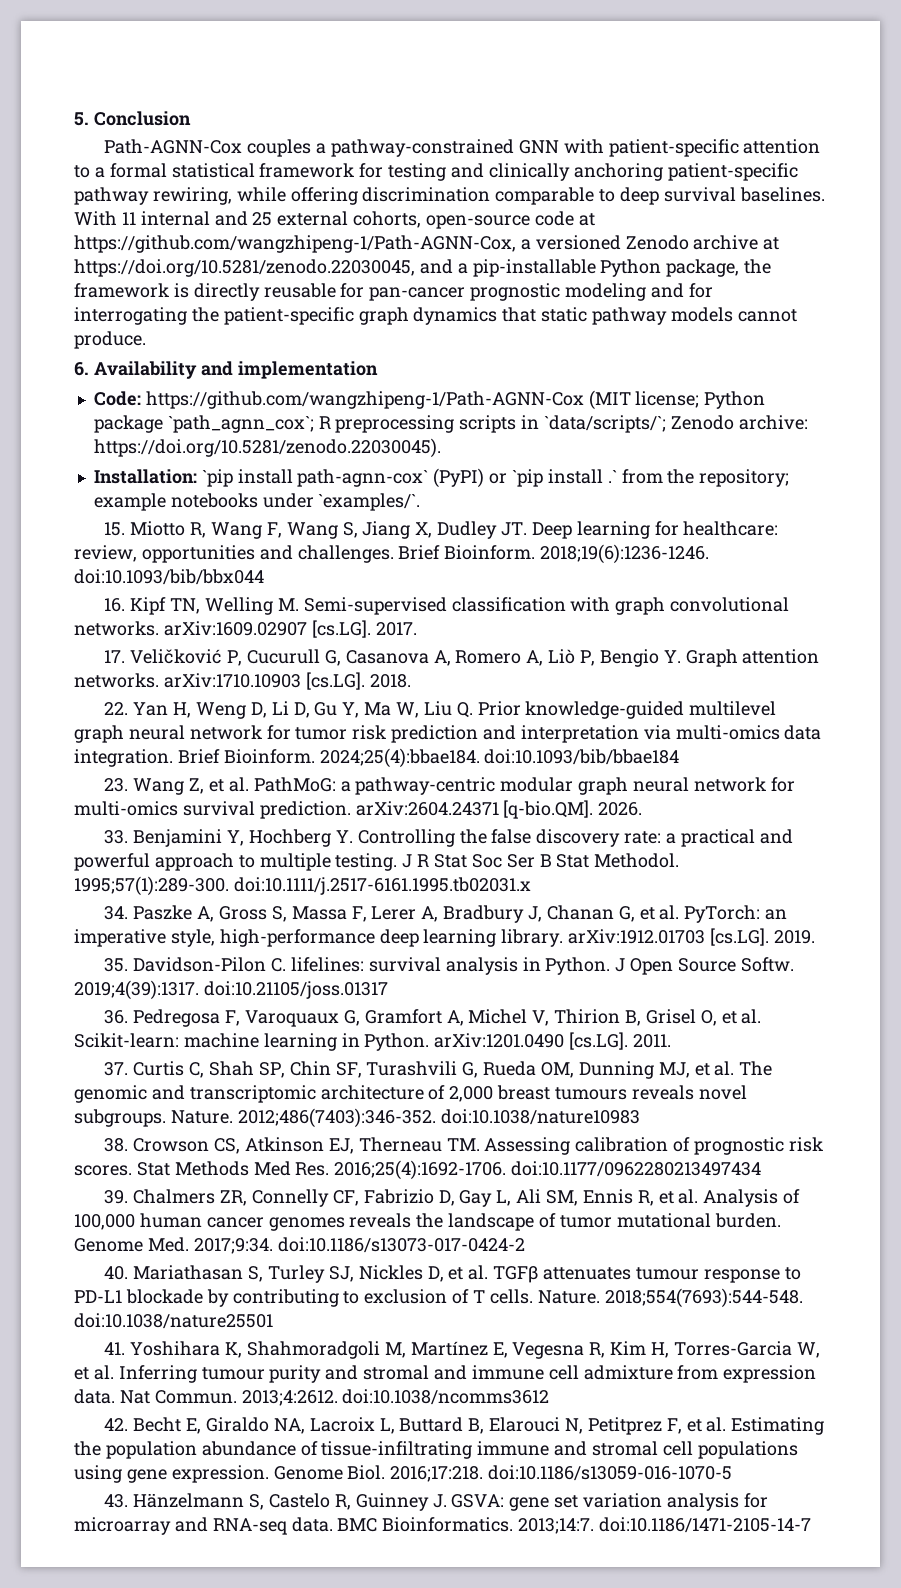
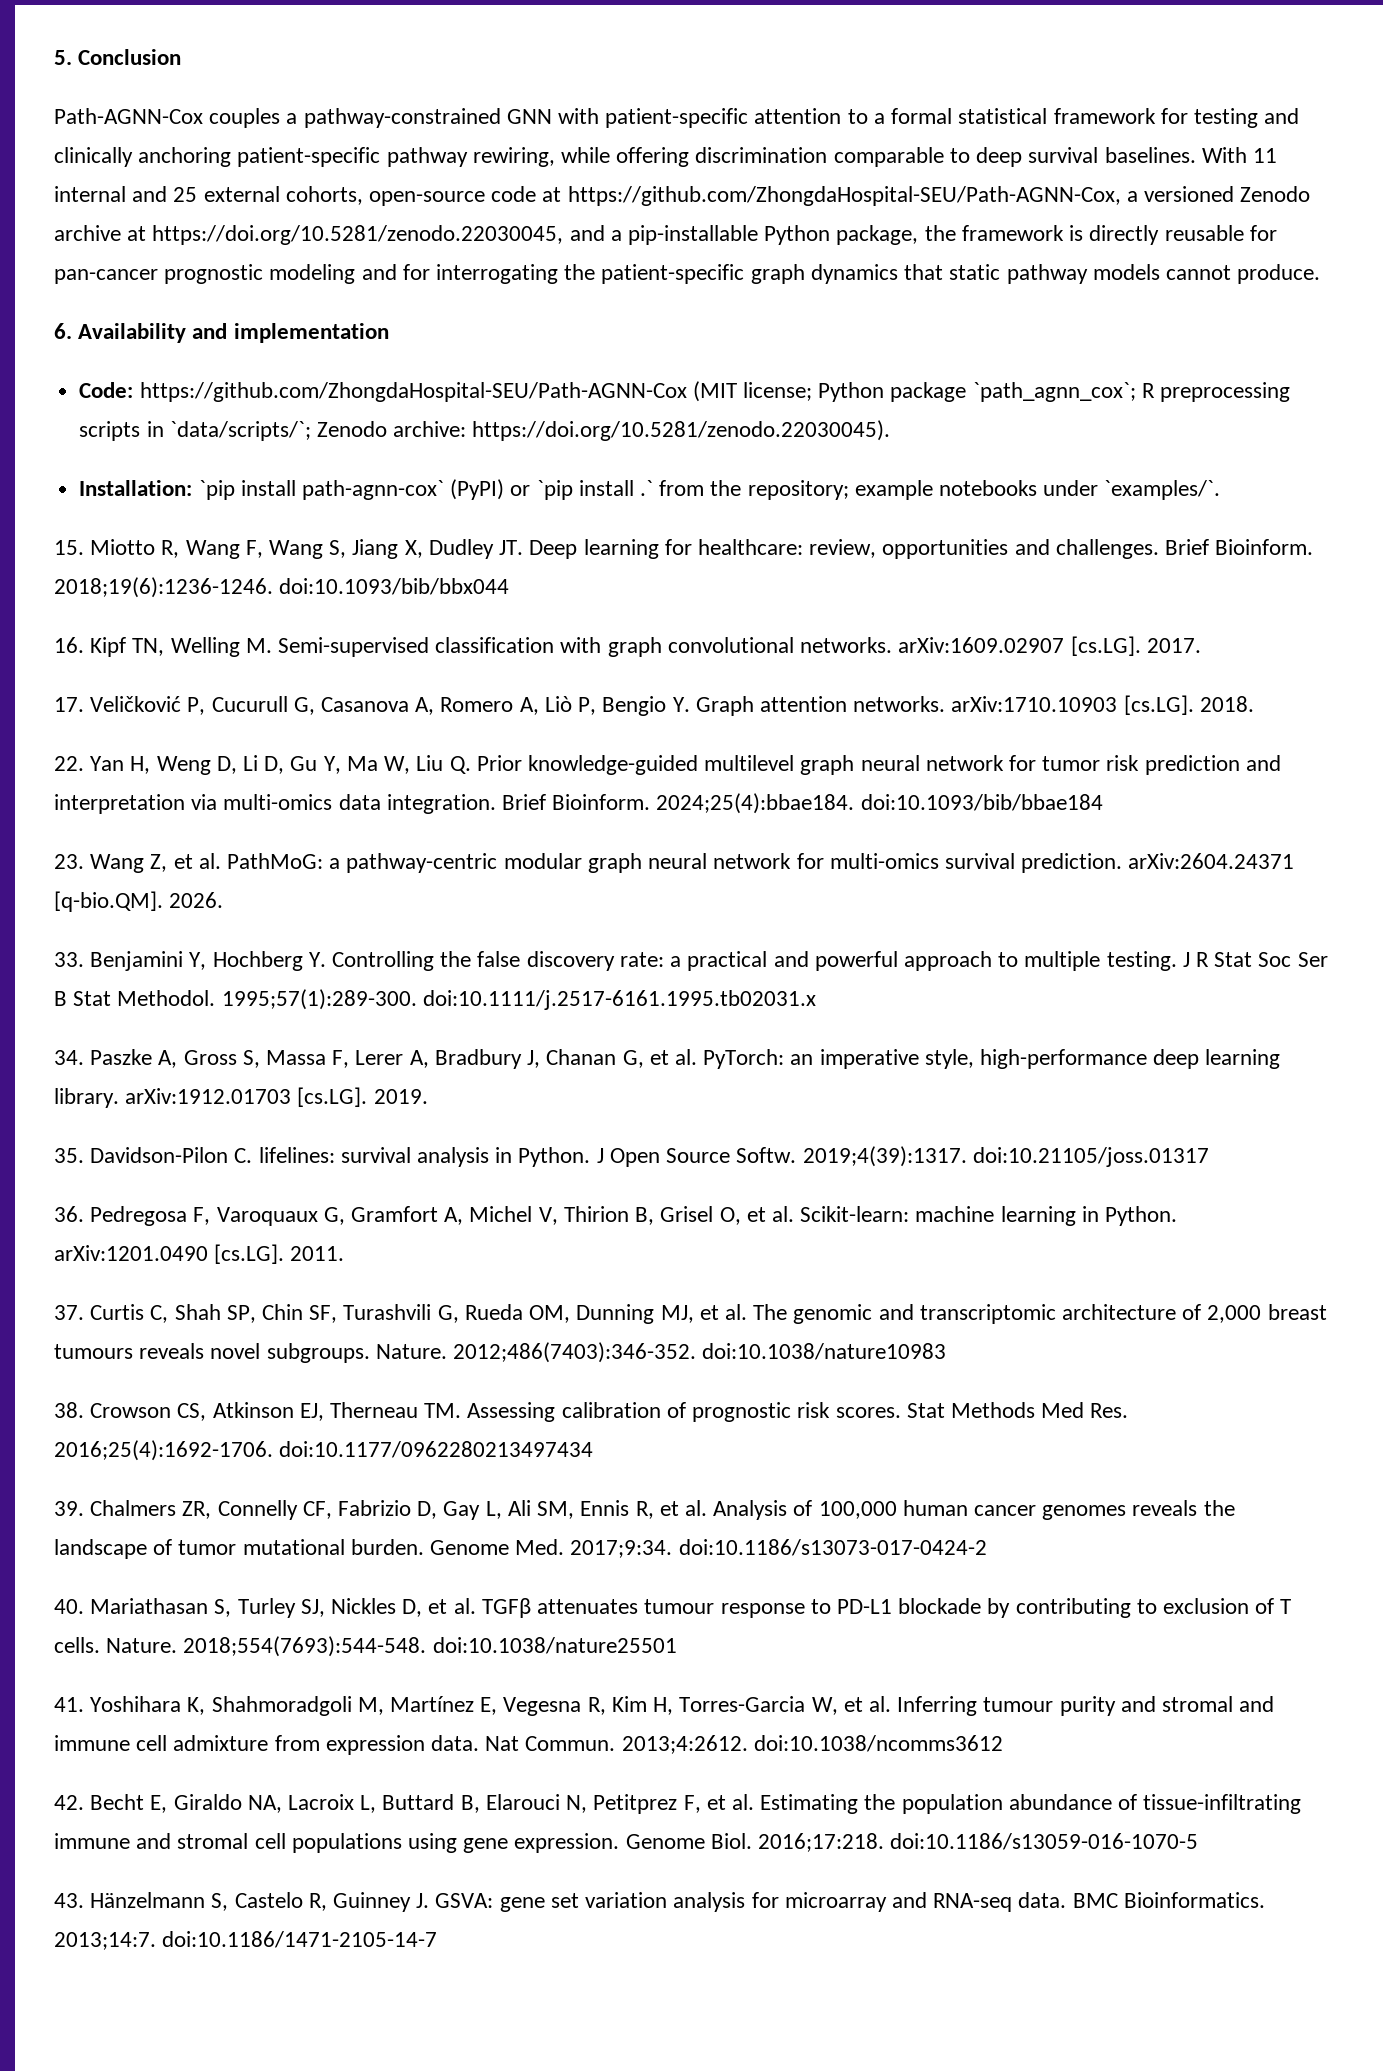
- With 11 internal and 25 external cohorts, open-source code at https://github.com/wangzhipeng-1/Path-AGNN-Cox, a versioned Zenodo archive at https://doi.org/10.5281/zenodo.22030045, and a pip-installable Python package, the framework is directly reusable for pan-cancer prognostic modeling and for interrogating the patient-specific graph dynamics that static pathway models cannot produce.
+ With 11 internal and 25 external cohorts, open-source code at https://github.com/ZhongdaHospital-SEU/Path-AGNN-Cox, a versioned Zenodo archive at https://doi.org/10.5281/zenodo.22030045, and a pip-installable Python package, the framework is directly reusable for pan-cancer prognostic modeling and for interrogating the patient-specific graph dynamics that static pathway models cannot produce.
- Code: https://github.com/wangzhipeng-1/Path-AGNN-Cox (MIT license; Python package `path_agnn_cox`; R preprocessing scripts in `data/scripts/`; Zenodo archive: https://doi.org/10.5281/zenodo.22030045).
+ Code: https://github.com/ZhongdaHospital-SEU/Path-AGNN-Cox (MIT license; Python package `path_agnn_cox`; R preprocessing scripts in `data/scripts/`; Zenodo archive: https://doi.org/10.5281/zenodo.22030045).

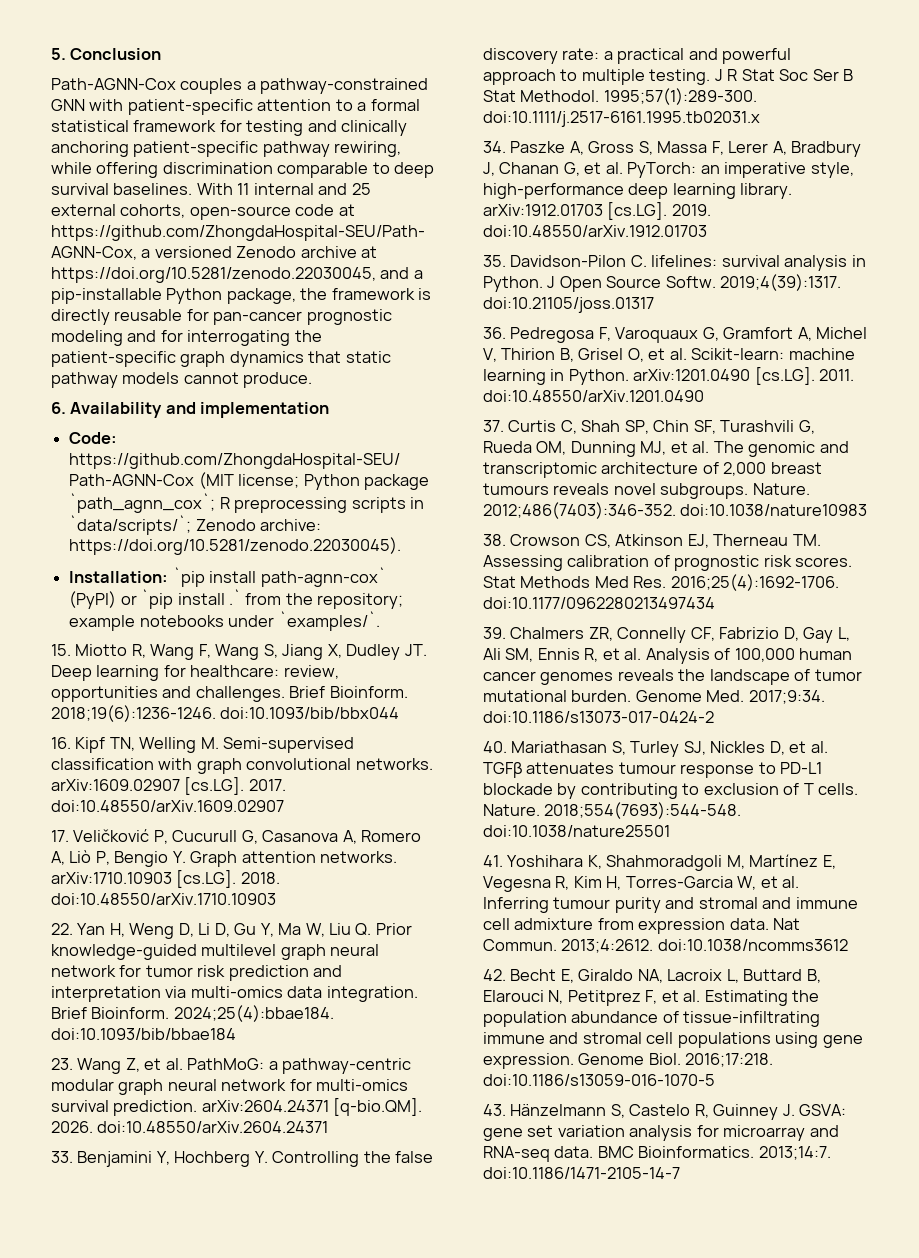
- 16. Kipf TN, Welling M. Semi-supervised classification with graph convolutional networks. arXiv:1609.02907 [cs.LG]. 2017.
+ 16. Kipf TN, Welling M. Semi-supervised classification with graph convolutional networks. arXiv:1609.02907 [cs.LG]. 2017. doi:10.48550/arXiv.1609.02907
- 17. Veličković P, Cucurull G, Casanova A, Romero A, Liò P, Bengio Y. Graph attention networks. arXiv:1710.10903 [cs.LG]. 2018.
+ 17. Veličković P, Cucurull G, Casanova A, Romero A, Liò P, Bengio Y. Graph attention networks. arXiv:1710.10903 [cs.LG]. 2018. doi:10.48550/arXiv.1710.10903
- 23. Wang Z, et al. PathMoG: a pathway-centric modular graph neural network for multi-omics survival prediction. arXiv:2604.24371 [q-bio.QM]. 2026.
+ 23. Wang Z, et al. PathMoG: a pathway-centric modular graph neural network for multi-omics survival prediction. arXiv:2604.24371 [q-bio.QM]. 2026. doi:10.48550/arXiv.2604.24371
- 34. Paszke A, Gross S, Massa F, Lerer A, Bradbury J, Chanan G, et al. PyTorch: an imperative style, high-performance deep learning library. arXiv:1912.01703 [cs.LG]. 2019.
+ 34. Paszke A, Gross S, Massa F, Lerer A, Bradbury J, Chanan G, et al. PyTorch: an imperative style, high-performance deep learning library. arXiv:1912.01703 [cs.LG]. 2019. doi:10.48550/arXiv.1912.01703
- 36. Pedregosa F, Varoquaux G, Gramfort A, Michel V, Thirion B, Grisel O, et al. Scikit-learn: machine learning in Python. arXiv:1201.0490 [cs.LG]. 2011.
+ 36. Pedregosa F, Varoquaux G, Gramfort A, Michel V, Thirion B, Grisel O, et al. Scikit-learn: machine learning in Python. arXiv:1201.0490 [cs.LG]. 2011. doi:10.48550/arXiv.1201.0490

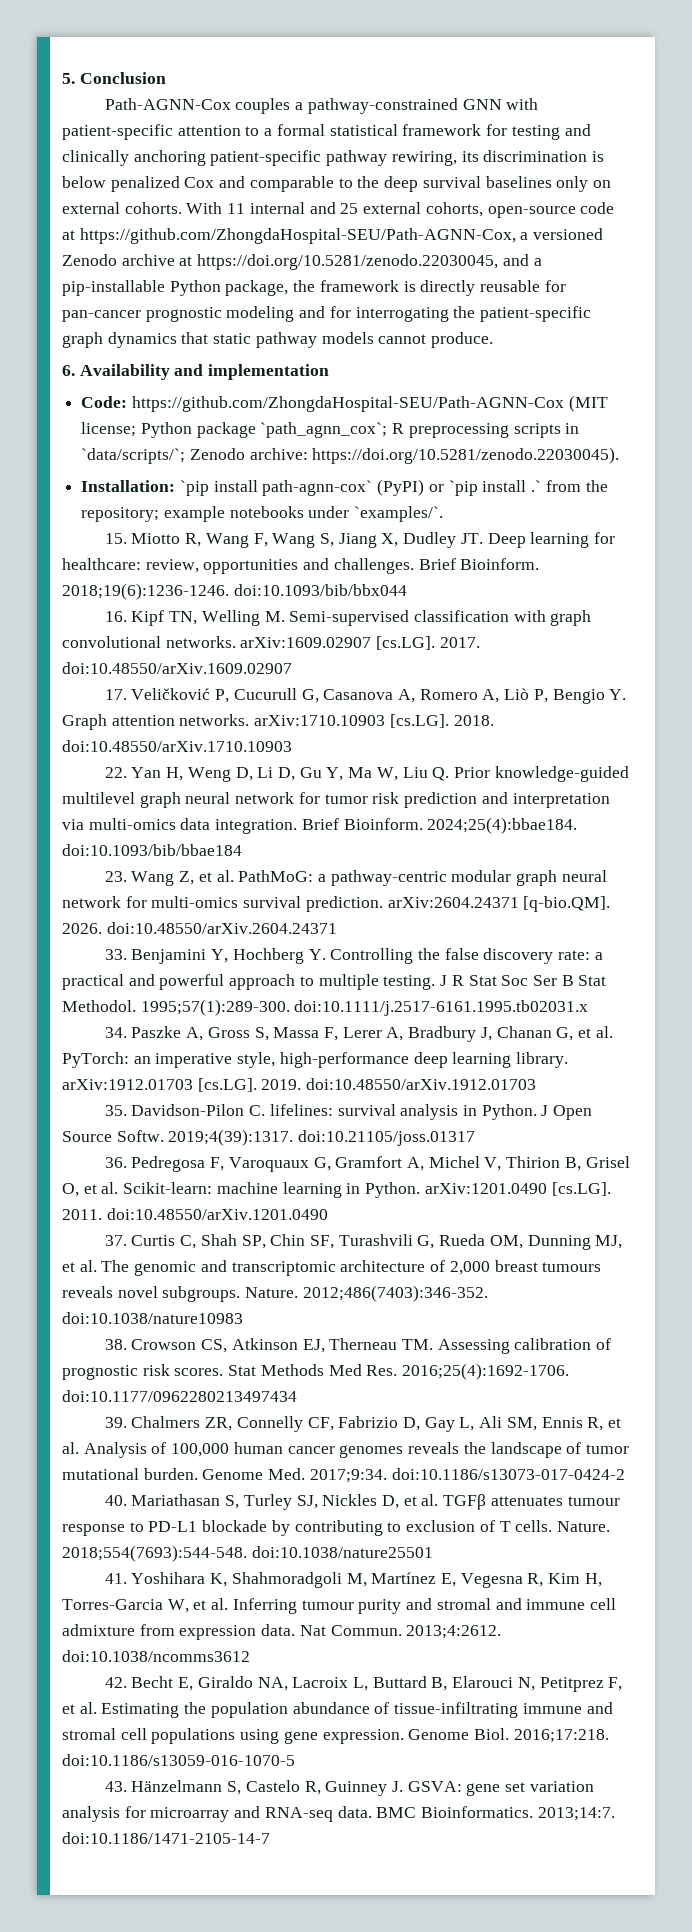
- Path-AGNN-Cox couples a pathway-constrained GNN with patient-specific attention to a formal statistical framework for testing and clinically anchoring patient-specific pathway rewiring, while offering discrimination comparable to deep survival baselines.
+ Path-AGNN-Cox couples a pathway-constrained GNN with patient-specific attention to a formal statistical framework for testing and clinically anchoring patient-specific pathway rewiring, its discrimination is below penalized Cox and comparable to the deep survival baselines only on external cohorts.

